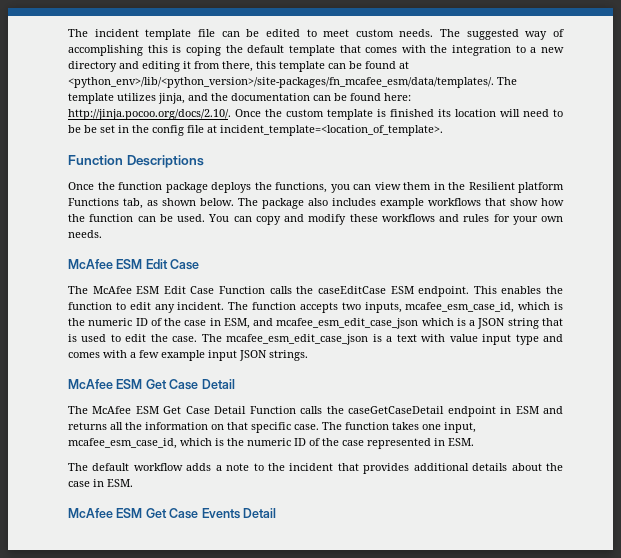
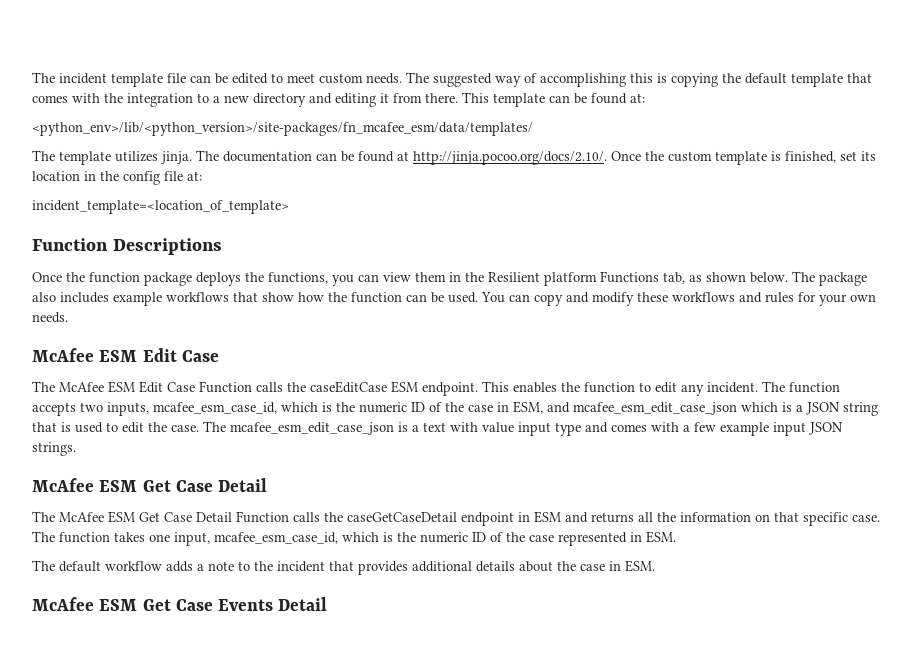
- The suggested way of accomplishing this is coping the default template that comes with the integration to a new directory and editing it from there, this template can be found at <python_env>/lib/<python_version>/site-packages/fn_mcafee_esm/data/templates/. The template utilizes jinja, and the documentation can be found here: http://jinja.pocoo.org/docs/2.10/. Once the custom template is finished its location will need to be be set in the config file at incident_template=<location_of_template>.
+ The suggested way of accomplishing this is copying the default template that comes with the integration to a new directory and editing it from there. This template can be found at:
+ <python_env>/lib/<python_version>/site-packages/fn_mcafee_esm/data/templates/
+ The template utilizes jinja. The documentation can be found at http://jinja.pocoo.org/docs/2.10/. Once the custom template is finished, set its location in the config file at:
+ incident_template=<location_of_template>

